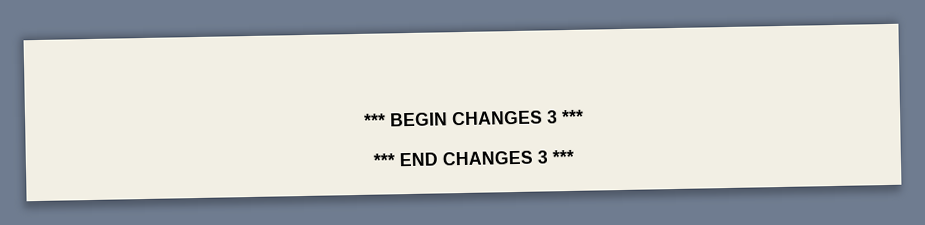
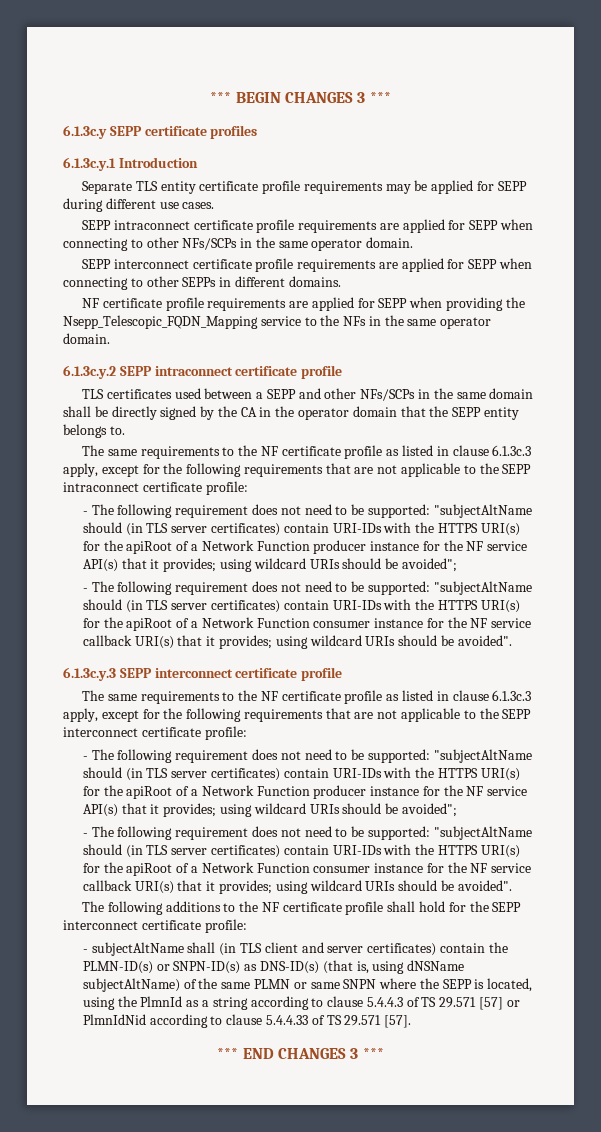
+ 6.1.3c.y SEPP certificate profiles
+ 6.1.3c.y.1 Introduction
+ Separate TLS entity certificate profile requirements may be applied for SEPP during different use cases.
+ SEPP intraconnect certificate profile requirements are applied for SEPP when connecting to other NFs/SCPs in the same operator domain.
+ SEPP interconnect certificate profile requirements are applied for SEPP when connecting to other SEPPs in different domains.
+ NF certificate profile requirements are applied for SEPP when providing the Nsepp_Telescopic_FQDN_Mapping service to the NFs in the same operator domain.
+ 6.1.3c.y.2 SEPP intraconnect certificate profile
+ TLS certificates used between a SEPP and other NFs/SCPs in the same domain shall be directly signed by the CA in the operator domain that the SEPP entity belongs to.
+ The same requirements to the NF certificate profile as listed in clause 6.1.3c.3 apply, except for the following requirements that are not applicable to the SEPP intraconnect certificate profile:
+ - The following requirement does not need to be supported: "subjectAltName should (in TLS server certificates) contain URI-IDs with the HTTPS URI(s) for the apiRoot of a Network Function producer instance for the NF service API(s) that it provides; using wildcard URIs should be avoided";
+ - The following requirement does not need to be supported: "subjectAltName should (in TLS server certificates) contain URI-IDs with the HTTPS URI(s) for the apiRoot of a Network Function consumer instance for the NF service callback URI(s) that it provides; using wildcard URIs should be avoided".
+ 6.1.3c.y.3 SEPP interconnect certificate profile
+ The same requirements to the NF certificate profile as listed in clause 6.1.3c.3 apply, except for the following requirements that are not applicable to the SEPP interconnect certificate profile:
+ - The following requirement does not need to be supported: "subjectAltName should (in TLS server certificates) contain URI-IDs with the HTTPS URI(s) for the apiRoot of a Network Function producer instance for the NF service API(s) that it provides; using wildcard URIs should be avoided";
+ - The following requirement does not need to be supported: "subjectAltName should (in TLS server certificates) contain URI-IDs with the HTTPS URI(s) for the apiRoot of a Network Function consumer instance for the NF service callback URI(s) that it provides; using wildcard URIs should be avoided".
+ The following additions to the NF certificate profile shall hold for the SEPP interconnect certificate profile:
+ - subjectAltName shall (in TLS client and server certificates) contain the PLMN-ID(s) or SNPN-ID(s) as DNS-ID(s) (that is, using dNSName subjectAltName) of the same PLMN or same SNPN where the SEPP is located, using the PlmnId as a string according to clause 5.4.4.3 of TS 29.571 [57] or PlmnIdNid according to clause 5.4.4.33 of TS 29.571 [57].

